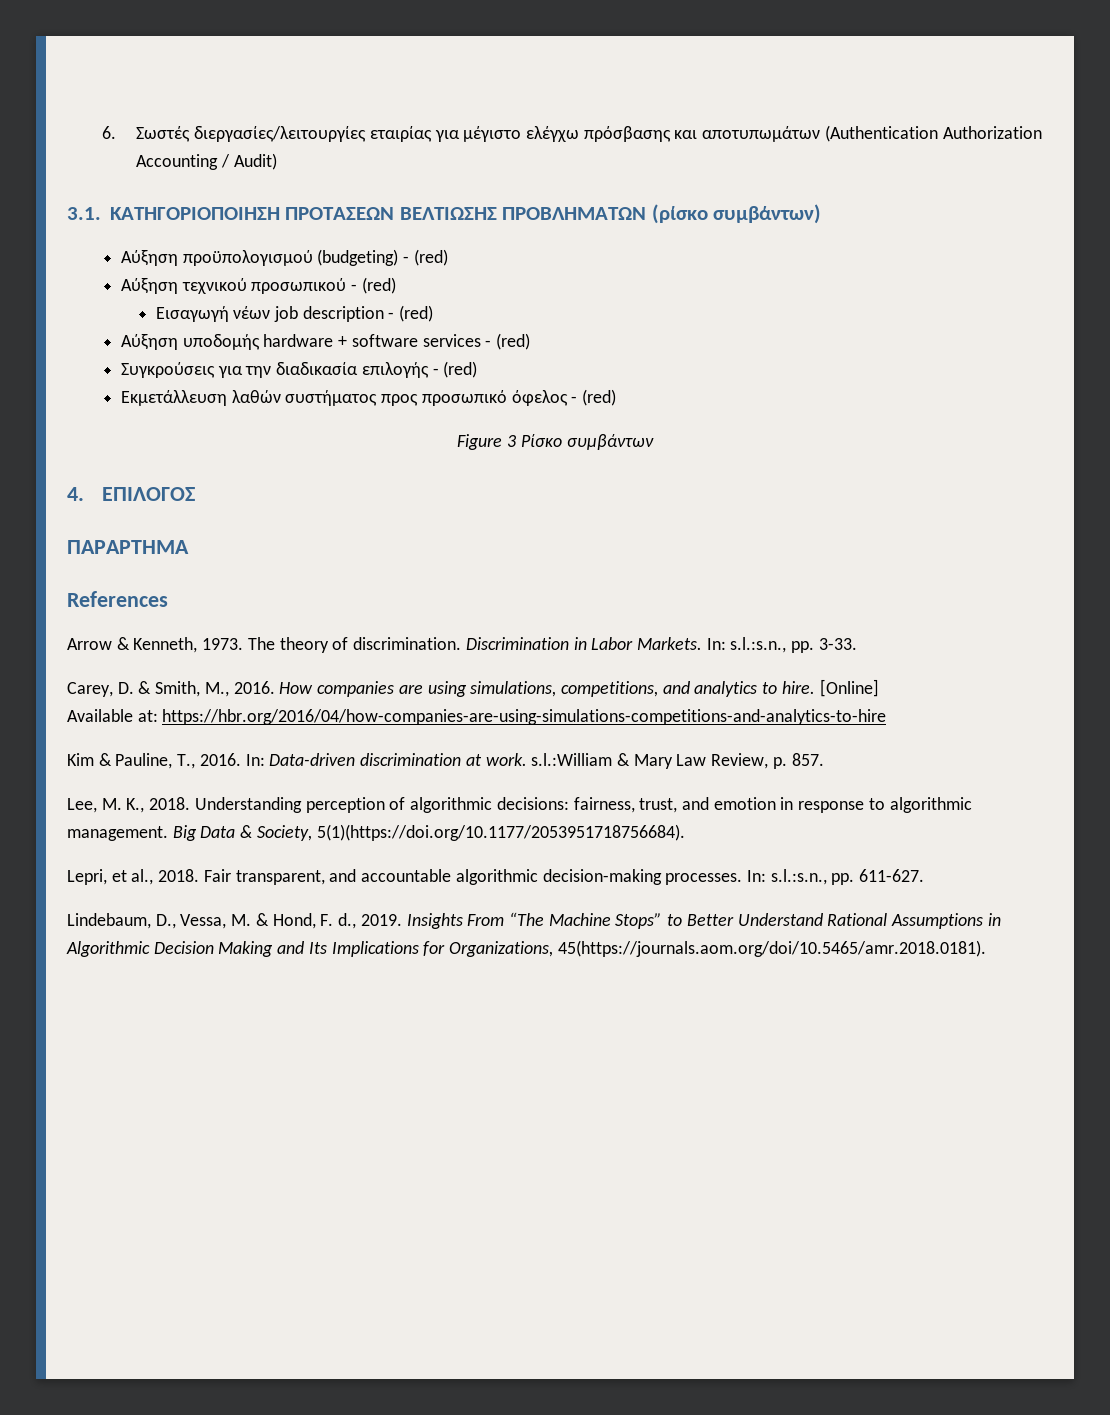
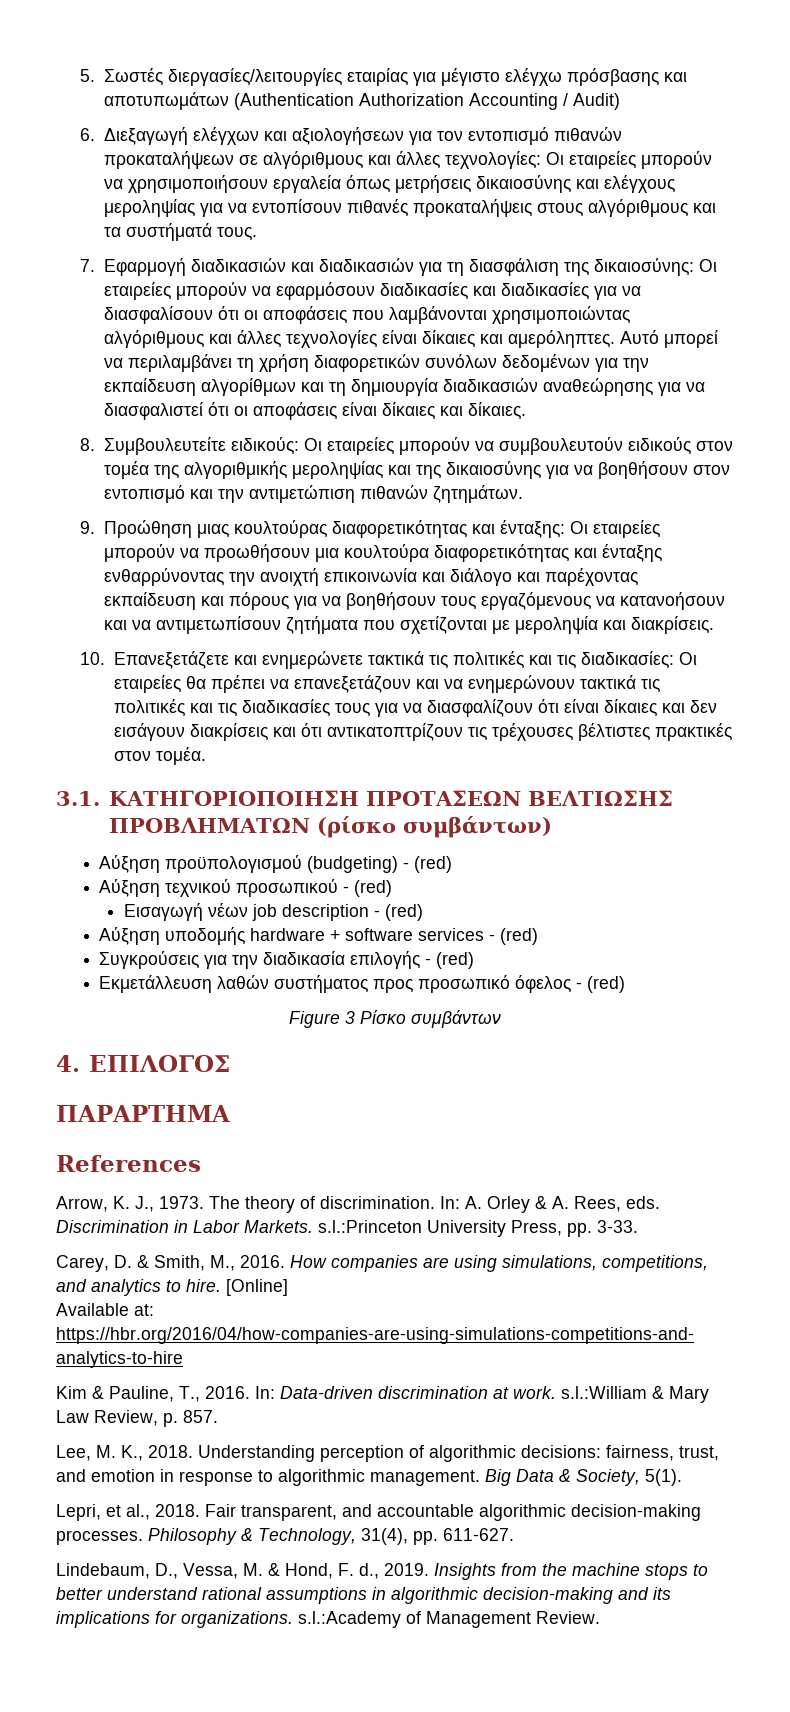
- 6. Σωστές διεργασίες/λειτουργίες εταιρίας για μέγιστο ελέγχω πρόσβασης και αποτυπωμάτων (Authentication Authorization Accounting / Audit)
+ 5. Σωστές διεργασίες/λειτουργίες εταιρίας για μέγιστο ελέγχω πρόσβασης και αποτυπωμάτων (Authentication Authorization Accounting / Audit)
+ 6. Διεξαγωγή ελέγχων και αξιολογήσεων για τον εντοπισμό πιθανών προκαταλήψεων σε αλγόριθμους και άλλες τεχνολογίες: Οι εταιρείες μπορούν να χρησιμοποιήσουν εργαλεία όπως μετρήσεις δικαιοσύνης και ελέγχους μεροληψίας για να εντοπίσουν πιθανές προκαταλήψεις στους αλγόριθμους και τα συστήματά τους.
+ 7. Εφαρμογή διαδικασιών και διαδικασιών για τη διασφάλιση της δικαιοσύνης: Οι εταιρείες μπορούν να εφαρμόσουν διαδικασίες και διαδικασίες για να διασφαλίσουν ότι οι αποφάσεις που λαμβάνονται χρησιμοποιώντας αλγόριθμους και άλλες τεχνολογίες είναι δίκαιες και αμερόληπτες. Αυτό μπορεί να περιλαμβάνει τη χρήση διαφορετικών συνόλων δεδομένων για την εκπαίδευση αλγορίθμων και τη δημιουργία διαδικασιών αναθεώρησης για να διασφαλιστεί ότι οι αποφάσεις είναι δίκαιες και δίκαιες.
+ 8. Συμβουλευτείτε ειδικούς: Οι εταιρείες μπορούν να συμβουλευτούν ειδικούς στον τομέα της αλγοριθμικής μεροληψίας και της δικαιοσύνης για να βοηθήσουν στον εντοπισμό και την αντιμετώπιση πιθανών ζητημάτων.
+ 9. Προώθηση μιας κουλτούρας διαφορετικότητας και ένταξης: Οι εταιρείες μπορούν να προωθήσουν μια κουλτούρα διαφορετικότητας και ένταξης ενθαρρύνοντας την ανοιχτή επικοινωνία και διάλογο και παρέχοντας εκπαίδευση και πόρους για να βοηθήσουν τους εργαζόμενους να κατανοήσουν και να αντιμετωπίσουν ζητήματα που σχετίζονται με μεροληψία και διακρίσεις.
+ 10. Επανεξετάζετε και ενημερώνετε τακτικά τις πολιτικές και τις διαδικασίες: Οι εταιρείες θα πρέπει να επανεξετάζουν και να ενημερώνουν τακτικά τις πολιτικές και τις διαδικασίες τους για να διασφαλίζουν ότι είναι δίκαιες και δεν εισάγουν διακρίσεις και ότι αντικατοπτρίζουν τις τρέχουσες βέλτιστες πρακτικές στον τομέα.
- Arrow & Kenneth, 1973.
+ Arrow, K. J., 1973.
- Discrimination in Labor Markets. In: s.l.:s.n., pp. 3-33.
+ In: A. Orley & A. Rees, eds. Discrimination in Labor Markets. s.l.:Princeton University Press, pp. 3-33.
- Big Data & Society, 5(1)(https://doi.org/10.1177/2053951718756684).
+ Big Data & Society, 5(1).
- In: s.l.:s.n., pp. 611-627.
+ Philosophy & Technology, 31(4), pp. 611-627.
- Insights From “The Machine Stops” to Better Understand Rational Assumptions in Algorithmic Decision Making and Its Implications for Organizations, 45(https://journals.aom.org/doi/10.5465/amr.2018.0181).
+ Insights from the machine stops to better understand rational assumptions in algorithmic decision-making and its implications for organizations. s.l.:Academy of Management Review.

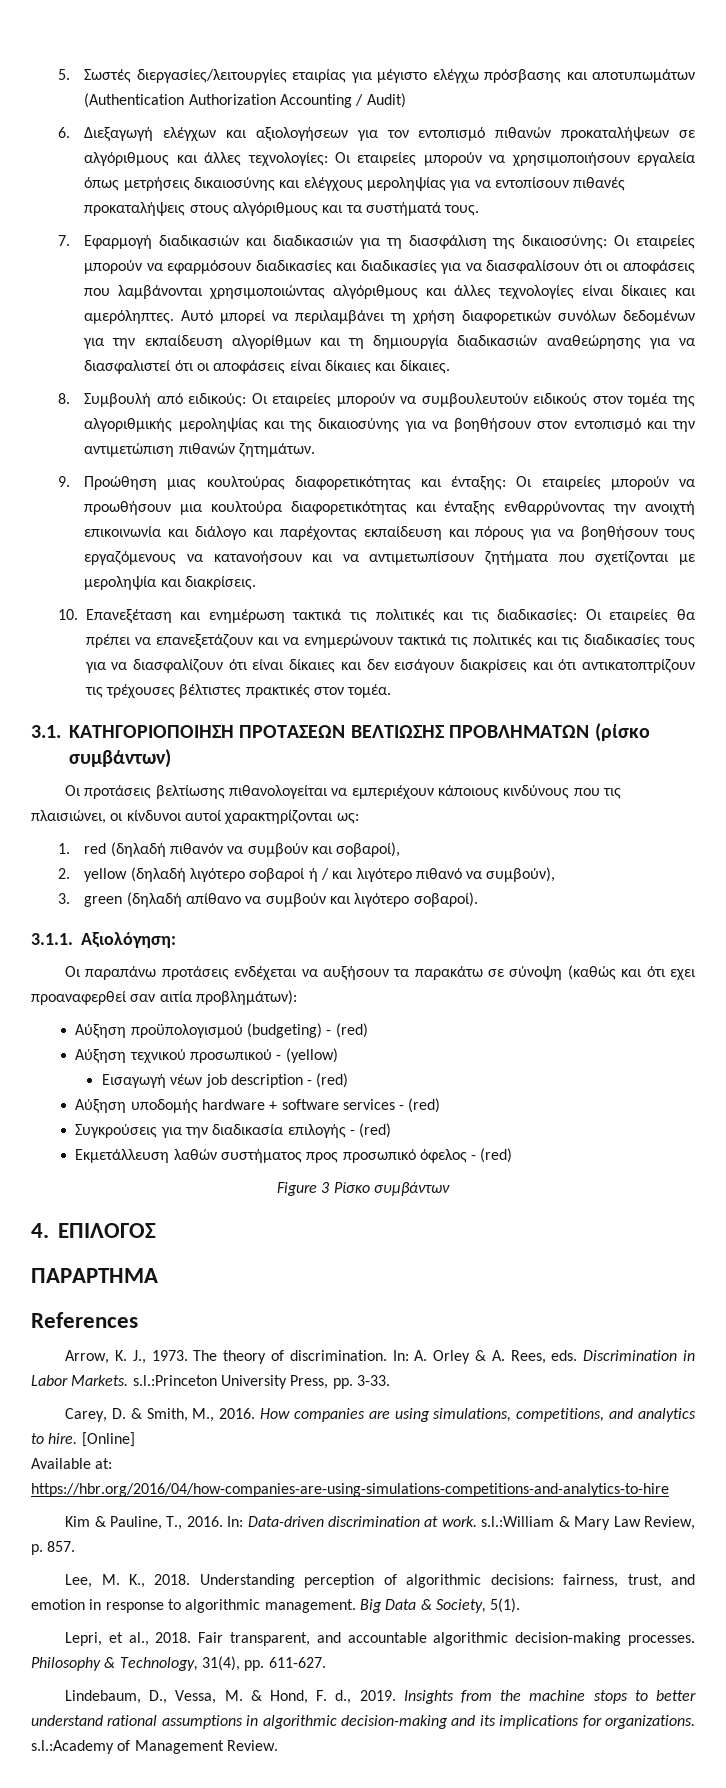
- 8. Συμβουλευτείτε ειδικούς: Οι εταιρείες μπορούν να συμβουλευτούν ειδικούς στον τομέα της αλγοριθμικής μεροληψίας και της δικαιοσύνης για να βοηθήσουν στον εντοπισμό και την αντιμετώπιση πιθανών ζητημάτων.
+ 8. Συμβουλή από ειδικούς: Οι εταιρείες μπορούν να συμβουλευτούν ειδικούς στον τομέα της αλγοριθμικής μεροληψίας και της δικαιοσύνης για να βοηθήσουν στον εντοπισμό και την αντιμετώπιση πιθανών ζητημάτων.
- 10. Επανεξετάζετε και ενημερώνετε τακτικά τις πολιτικές και τις διαδικασίες: Οι εταιρείες θα πρέπει να επανεξετάζουν και να ενημερώνουν τακτικά τις πολιτικές και τις διαδικασίες τους για να διασφαλίζουν ότι είναι δίκαιες και δεν εισάγουν διακρίσεις και ότι αντικατοπτρίζουν τις τρέχουσες βέλτιστες πρακτικές στον τομέα.
+ 10. Επανεξέταση και ενημέρωση τακτικά τις πολιτικές και τις διαδικασίες: Οι εταιρείες θα πρέπει να επανεξετάζουν και να ενημερώνουν τακτικά τις πολιτικές και τις διαδικασίες τους για να διασφαλίζουν ότι είναι δίκαιες και δεν εισάγουν διακρίσεις και ότι αντικατοπτρίζουν τις τρέχουσες βέλτιστες πρακτικές στον τομέα.
+ Οι προτάσεις βελτίωσης πιθανολογείται να εμπεριέχουν κάποιους κινδύνους που τις πλαισιώνει, οι κίνδυνοι αυτοί χαρακτηρίζονται ως:
+ 1. red (δηλαδή πιθανόν να συμβούν και σοβαροί),
+ 2. yellow (δηλαδή λιγότερο σοβαροί ή / και λιγότερο πιθανό να συμβούν),
+ 3. green (δηλαδή απίθανο να συμβούν και λιγότερο σοβαροί).
+ 3.1.1. Αξιολόγηση:
+ Οι παραπάνω προτάσεις ενδέχεται να αυξήσουν τα παρακάτω σε σύνοψη (καθώς και ότι εχει προαναφερθεί σαν αιτία προβλημάτων):
- Αύξηση τεχνικού προσωπικού - (red)
+ Αύξηση τεχνικού προσωπικού - (yellow)

